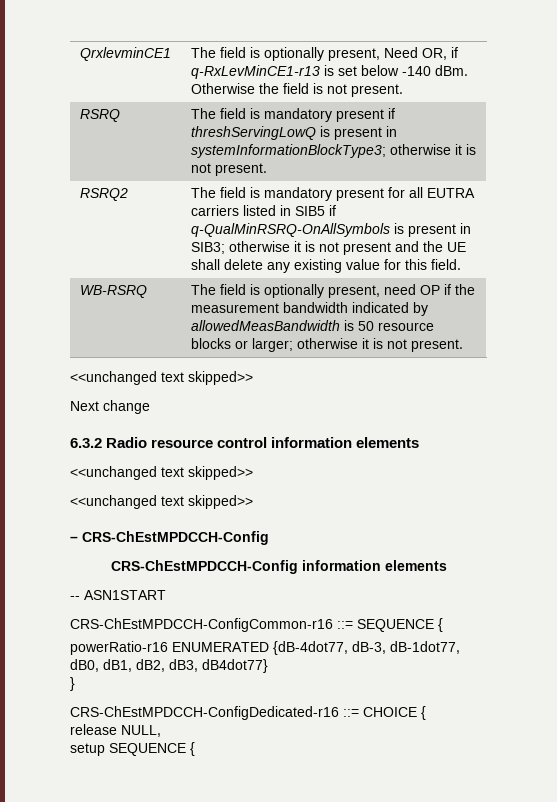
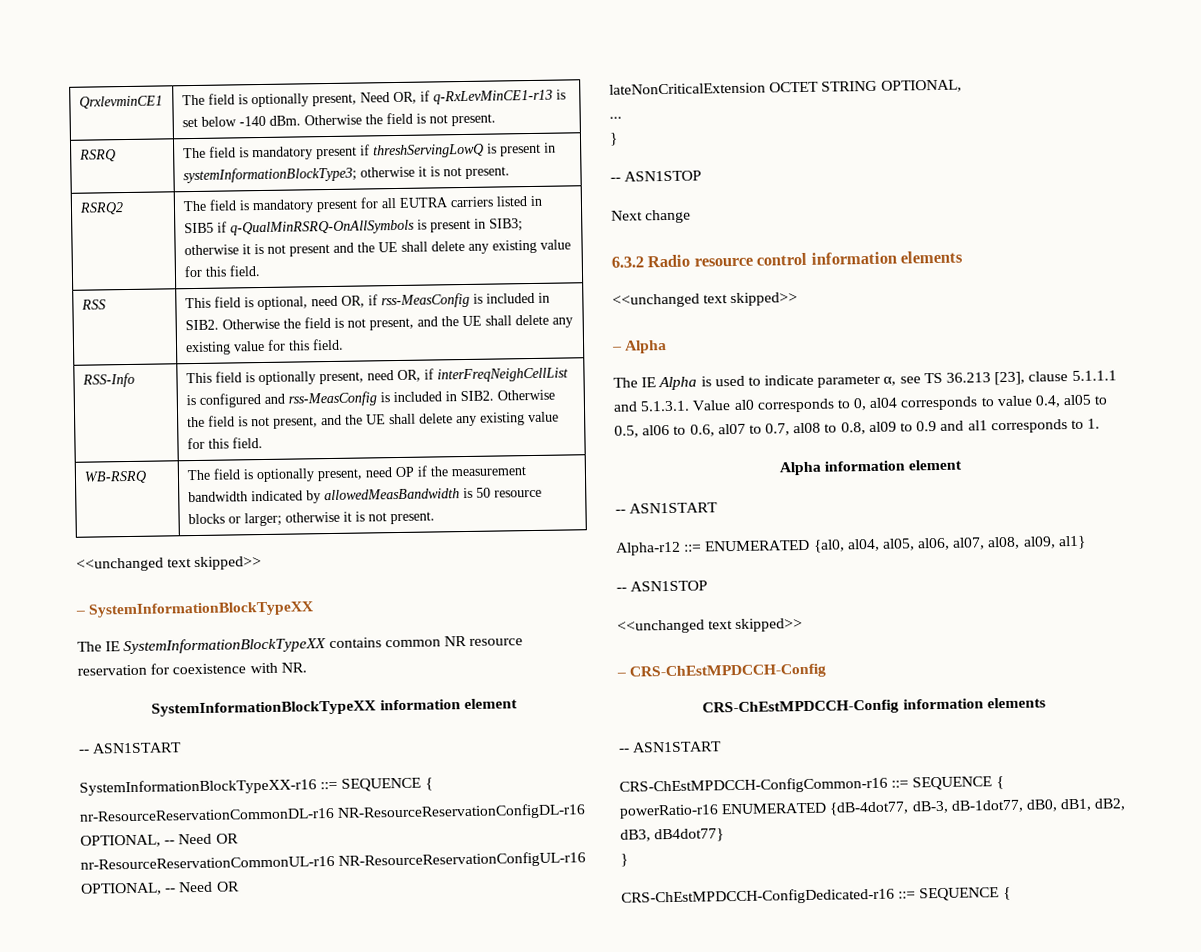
+ RSS | This field is optional, need OR, if rss-MeasConfig is included in SIB2. Otherwise the field is not present, and the UE shall delete any existing value for this field.
+ RSS-Info | This field is optionally present, need OR, if interFreqNeighCellList is configured and rss-MeasConfig is included in SIB2. Otherwise the field is not present, and the UE shall delete any existing value for this field.
+ – SystemInformationBlockTypeXX
+ The IE SystemInformationBlockTypeXX contains common NR resource reservation for coexistence with NR.
+ SystemInformationBlockTypeXX information element
+ -- ASN1START
+ SystemInformationBlockTypeXX-r16 ::= SEQUENCE {
+ nr-ResourceReservationCommonDL-r16 NR-ResourceReservationConfigDL-r16 OPTIONAL, -- Need OR
+ nr-ResourceReservationCommonUL-r16 NR-ResourceReservationConfigUL-r16 OPTIONAL, -- Need OR
+ lateNonCriticalExtension OCTET STRING OPTIONAL,
+ ...
+ }
+ -- ASN1STOP
+ – Alpha
+ The IE Alpha is used to indicate parameter α, see TS 36.213 [23], clause 5.1.1.1 and 5.1.3.1. Value al0 corresponds to 0, al04 corresponds to value 0.4, al05 to 0.5, al06 to 0.6, al07 to 0.7, al08 to 0.8, al09 to 0.9 and al1 corresponds to 1.
+ Alpha information element
+ -- ASN1START
+ Alpha-r12 ::= ENUMERATED {al0, al04, al05, al06, al07, al08, al09, al1}
+ -- ASN1STOP
- CRS-ChEstMPDCCH-ConfigDedicated-r16 ::= CHOICE {
- release NULL,
- setup SEQUENCE {
+ CRS-ChEstMPDCCH-ConfigDedicated-r16 ::= SEQUENCE {

